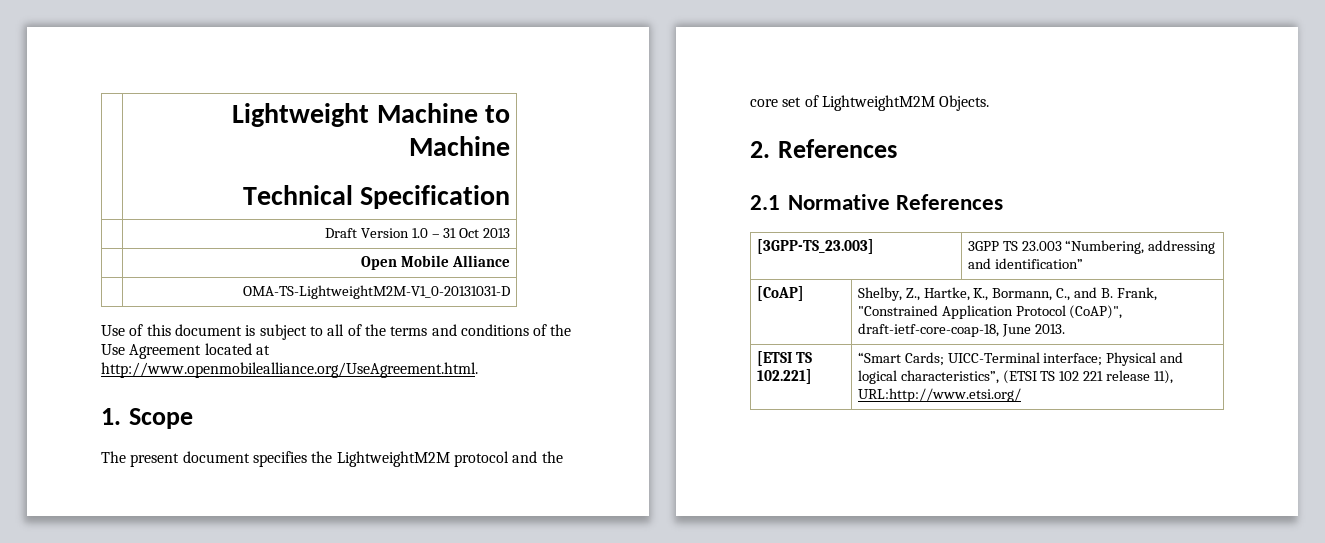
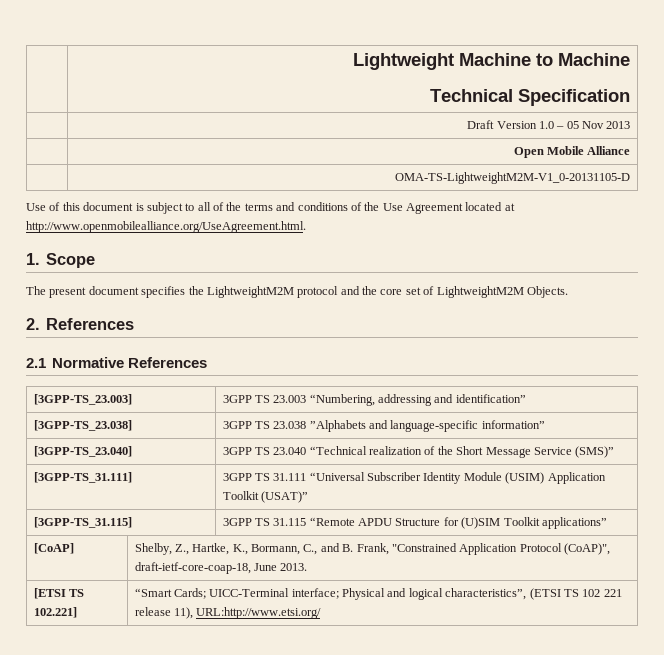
- | Draft Version 1.0 – 31 Oct 2013
+ | Draft Version 1.0 – 05 Nov 2013
- | OMA-TS-LightweightM2M-V1_0-20131031-D
+ | OMA-TS-LightweightM2M-V1_0-20131105-D
+ [3GPP-TS_23.038] | 3GPP TS 23.038 ”Alphabets and language-specific information”
+ [3GPP-TS_23.040] | 3GPP TS 23.040 “Technical realization of the Short Message Service (SMS)”
+ [3GPP-TS_31.111] | 3GPP TS 31.111 “Universal Subscriber Identity Module (USIM) Application Toolkit (USAT)”
+ [3GPP-TS_31.115] | 3GPP TS 31.115 “Remote APDU Structure for (U)SIM Toolkit applications”

